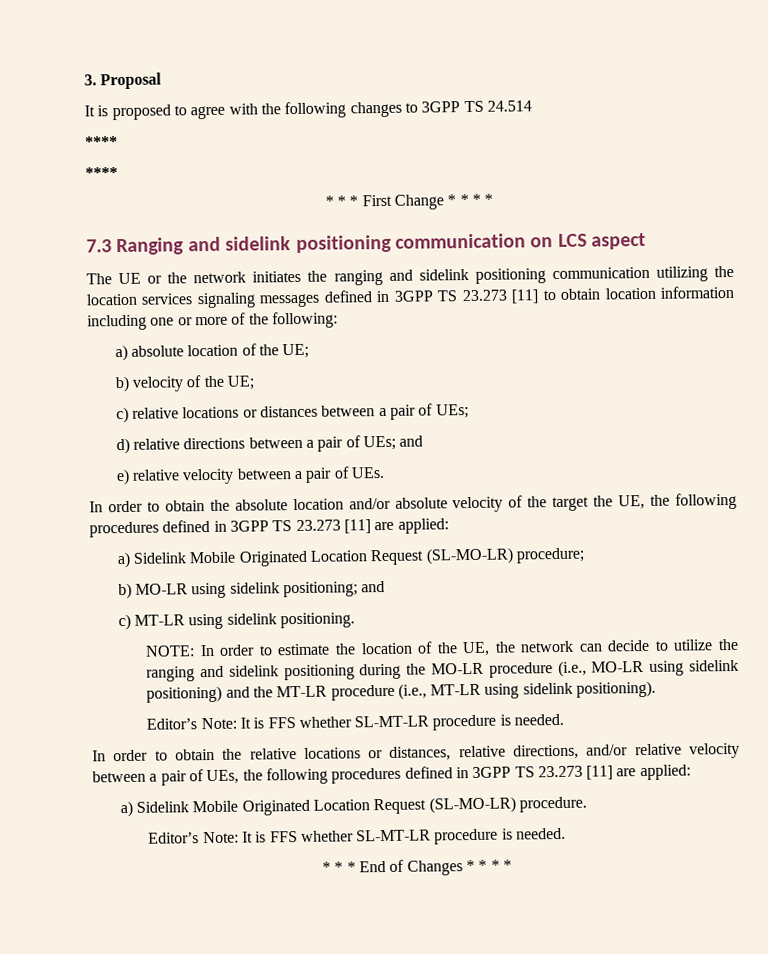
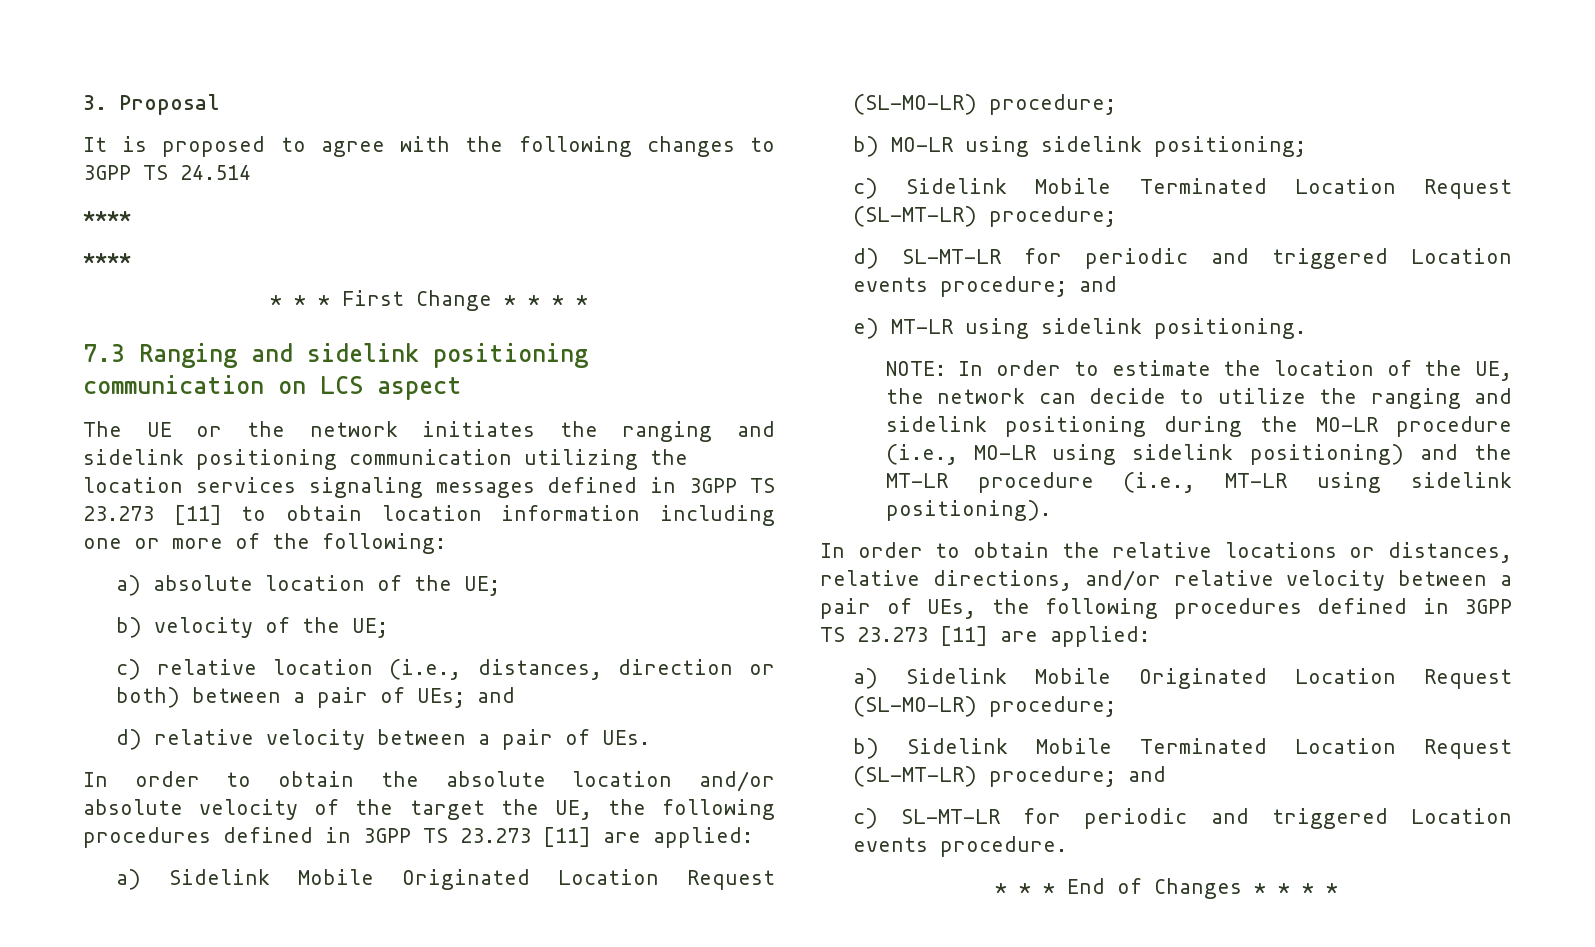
- c) relative locations or distances between a pair of UEs;
- d) relative directions between a pair of UEs; and
+ c) relative location (i.e., distances, direction or both) between a pair of UEs; and
- e) relative velocity between a pair of UEs.
+ d) relative velocity between a pair of UEs.
- b) MO-LR using sidelink positioning; and
- c) MT-LR using sidelink positioning.
+ b) MO-LR using sidelink positioning;
+ c) Sidelink Mobile Terminated Location Request (SL-MT-LR) procedure;
+ d) SL-MT-LR for periodic and triggered Location events procedure; and
+ e) MT-LR using sidelink positioning.
  NOTE: In order to estimate the location of the UE, the network can decide to utilize the ranging and sidelink positioning during the MO-LR procedure (i.e., MO-LR using sidelink positioning) and the MT-LR procedure (i.e., MT-LR using sidelink positioning).
- Editor’s Note: It is FFS whether SL-MT-LR procedure is needed.
  In order to obtain the relative locations or distances, relative directions, and/or relative velocity between a pair of UEs, the following procedures defined in 3GPP TS 23.273 [11] are applied:
- a) Sidelink Mobile Originated Location Request (SL-MO-LR) procedure.
- Editor’s Note: It is FFS whether SL-MT-LR procedure is needed.
+ a) Sidelink Mobile Originated Location Request (SL-MO-LR) procedure;
+ b) Sidelink Mobile Terminated Location Request (SL-MT-LR) procedure; and
+ c) SL-MT-LR for periodic and triggered Location events procedure.

